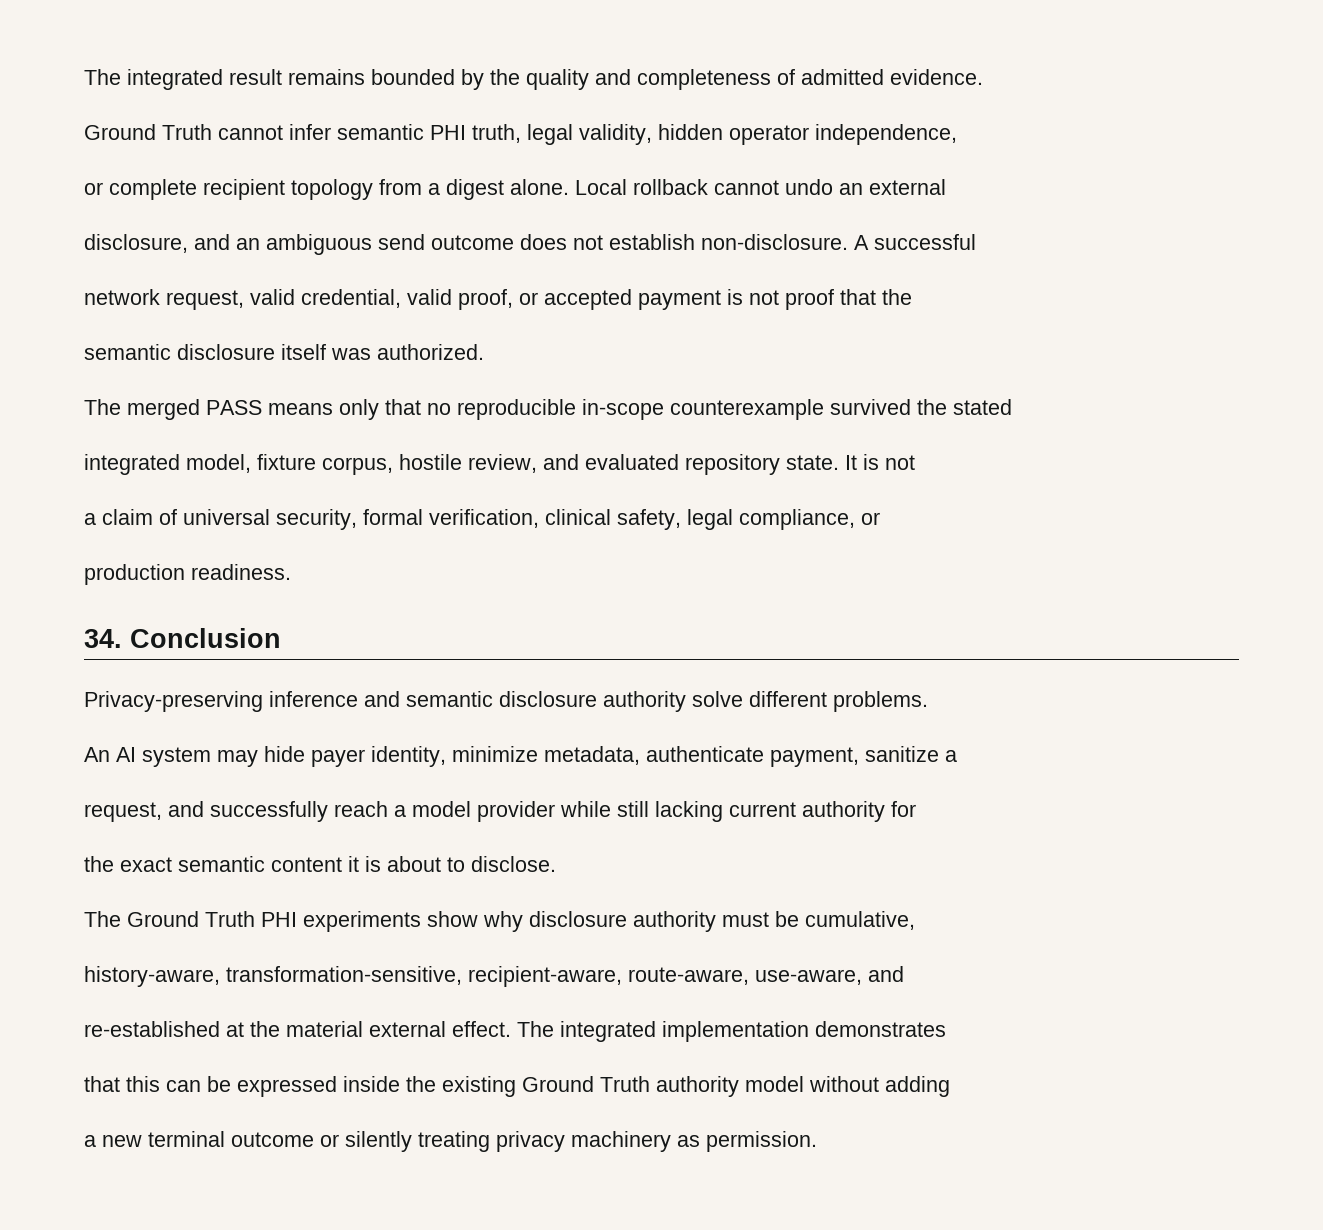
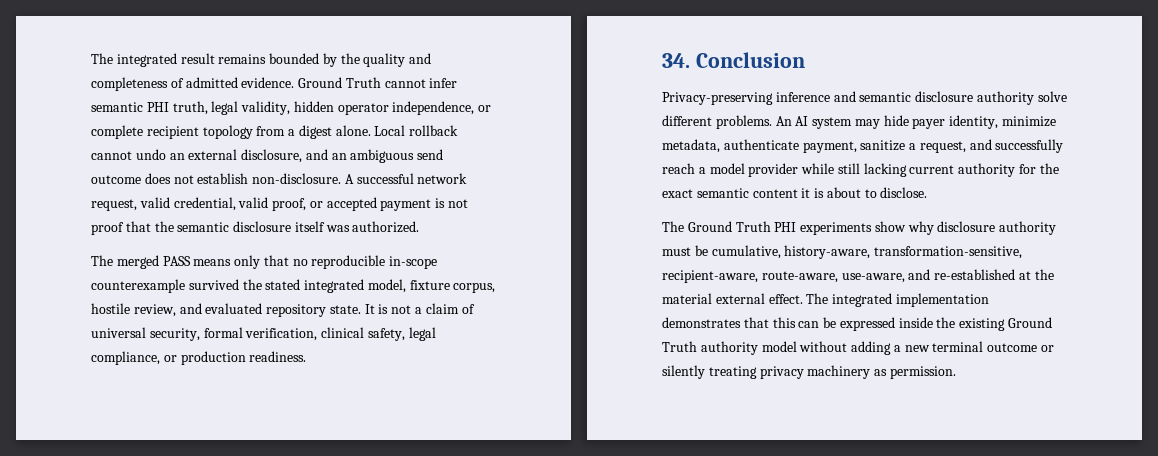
- The integrated result remains bounded by the quality and completeness of admitted evidence.
- Ground Truth cannot infer semantic PHI truth, legal validity, hidden operator independence,
- or complete recipient topology from a digest alone.
+ The integrated result remains bounded by the quality and completeness of admitted evidence. Ground Truth cannot infer semantic PHI truth, legal validity, hidden operator independence, or complete recipient topology from a digest alone.
- Local rollback cannot undo an external
- disclosure, and an ambiguous send outcome does not establish non-disclosure.
+ Local rollback cannot undo an external disclosure, and an ambiguous send outcome does not establish non-disclosure.
- A successful
- network request, valid credential, valid proof, or accepted payment is not proof that the
- semantic disclosure itself was authorized.
+ A successful network request, valid credential, valid proof, or accepted payment is not proof that the semantic disclosure itself was authorized.
- The merged PASS means only that no reproducible in-scope counterexample survived the stated
- integrated model, fixture corpus, hostile review, and evaluated repository state.
+ The merged PASS means only that no reproducible in-scope counterexample survived the stated integrated model, fixture corpus, hostile review, and evaluated repository state.
- It is not
- a claim of universal security, formal verification, clinical safety, legal compliance, or
- production readiness.
+ It is not a claim of universal security, formal verification, clinical safety, legal compliance, or production readiness.
- Privacy-preserving inference and semantic disclosure authority solve different problems.
- An AI system may hide payer identity, minimize metadata, authenticate payment, sanitize a
- request, and successfully reach a model provider while still lacking current authority for
- the exact semantic content it is about to disclose.
+ Privacy-preserving inference and semantic disclosure authority solve different problems. An AI system may hide payer identity, minimize metadata, authenticate payment, sanitize a request, and successfully reach a model provider while still lacking current authority for the exact semantic content it is about to disclose.
- The Ground Truth PHI experiments show why disclosure authority must be cumulative,
- history-aware, transformation-sensitive, recipient-aware, route-aware, use-aware, and
- re-established at the material external effect.
+ The Ground Truth PHI experiments show why disclosure authority must be cumulative, history-aware, transformation-sensitive, recipient-aware, route-aware, use-aware, and re-established at the material external effect.
- The integrated implementation demonstrates
- that this can be expressed inside the existing Ground Truth authority model without adding
- a new terminal outcome or silently treating privacy machinery as permission.
+ The integrated implementation demonstrates that this can be expressed inside the existing Ground Truth authority model without adding a new terminal outcome or silently treating privacy machinery as permission.

